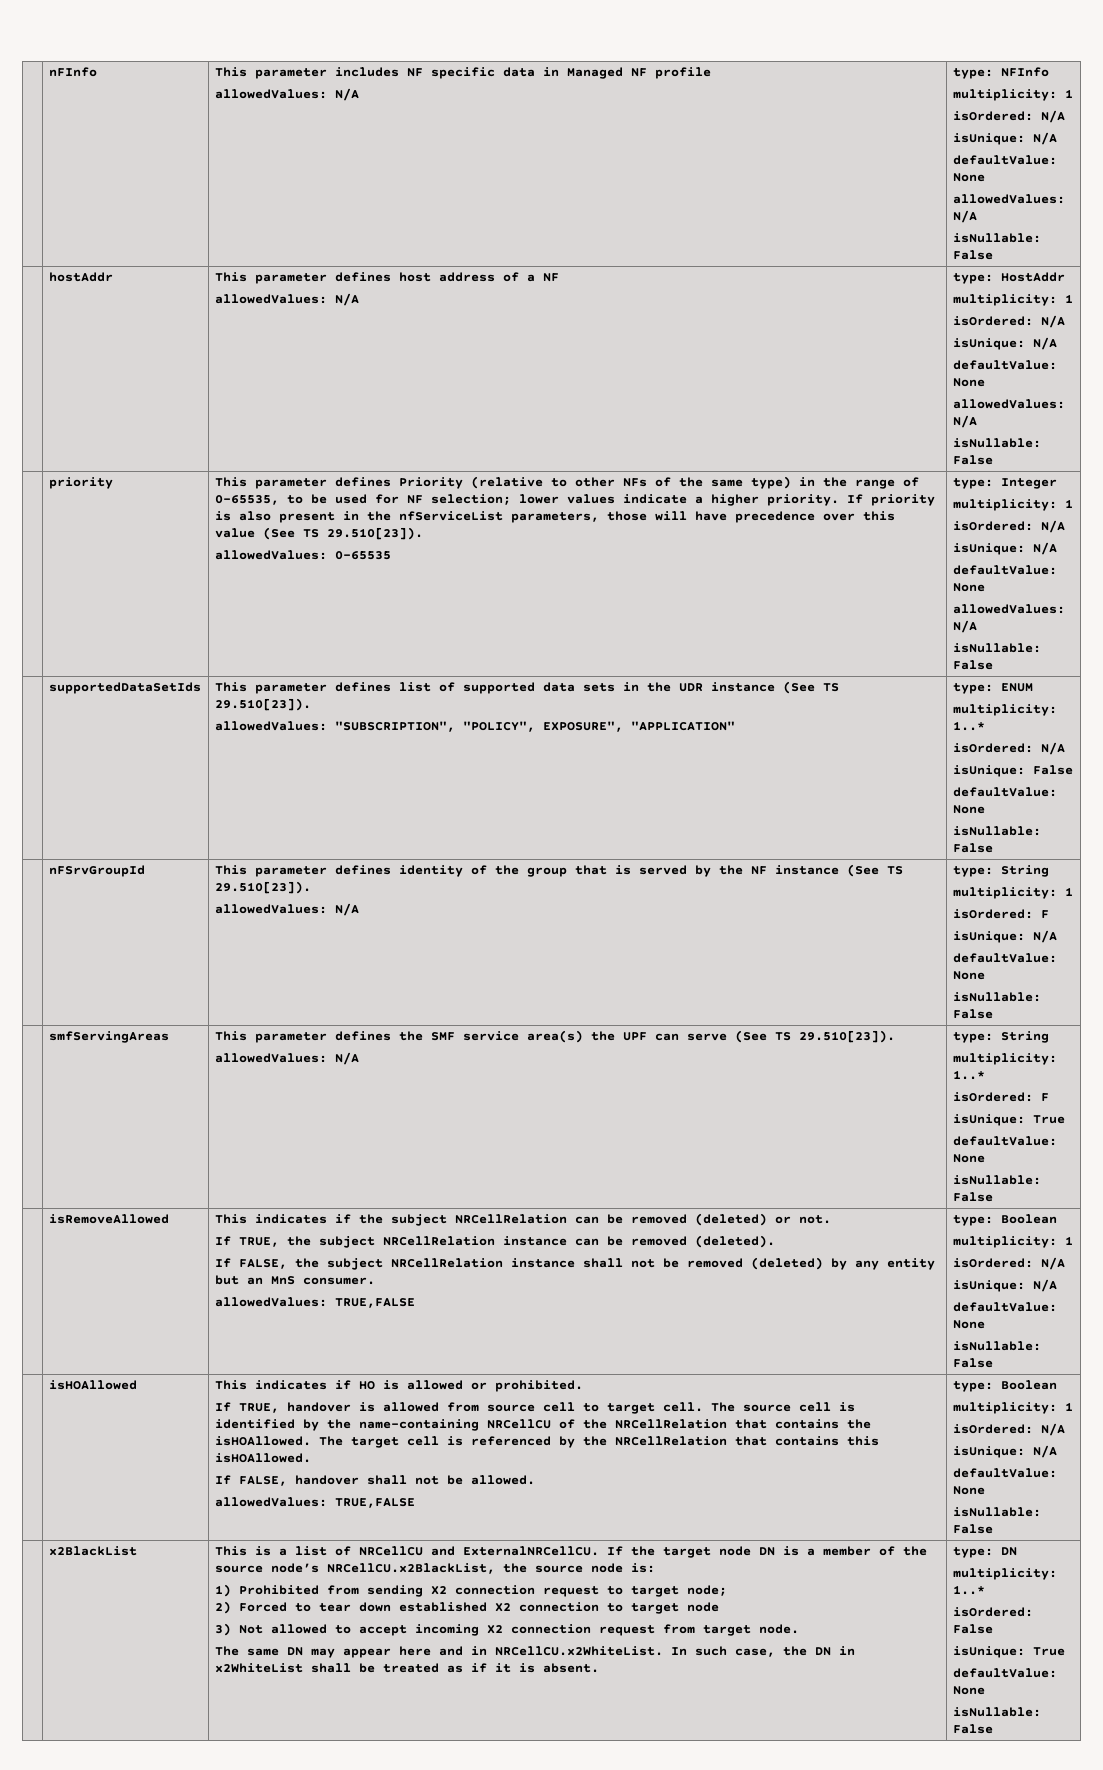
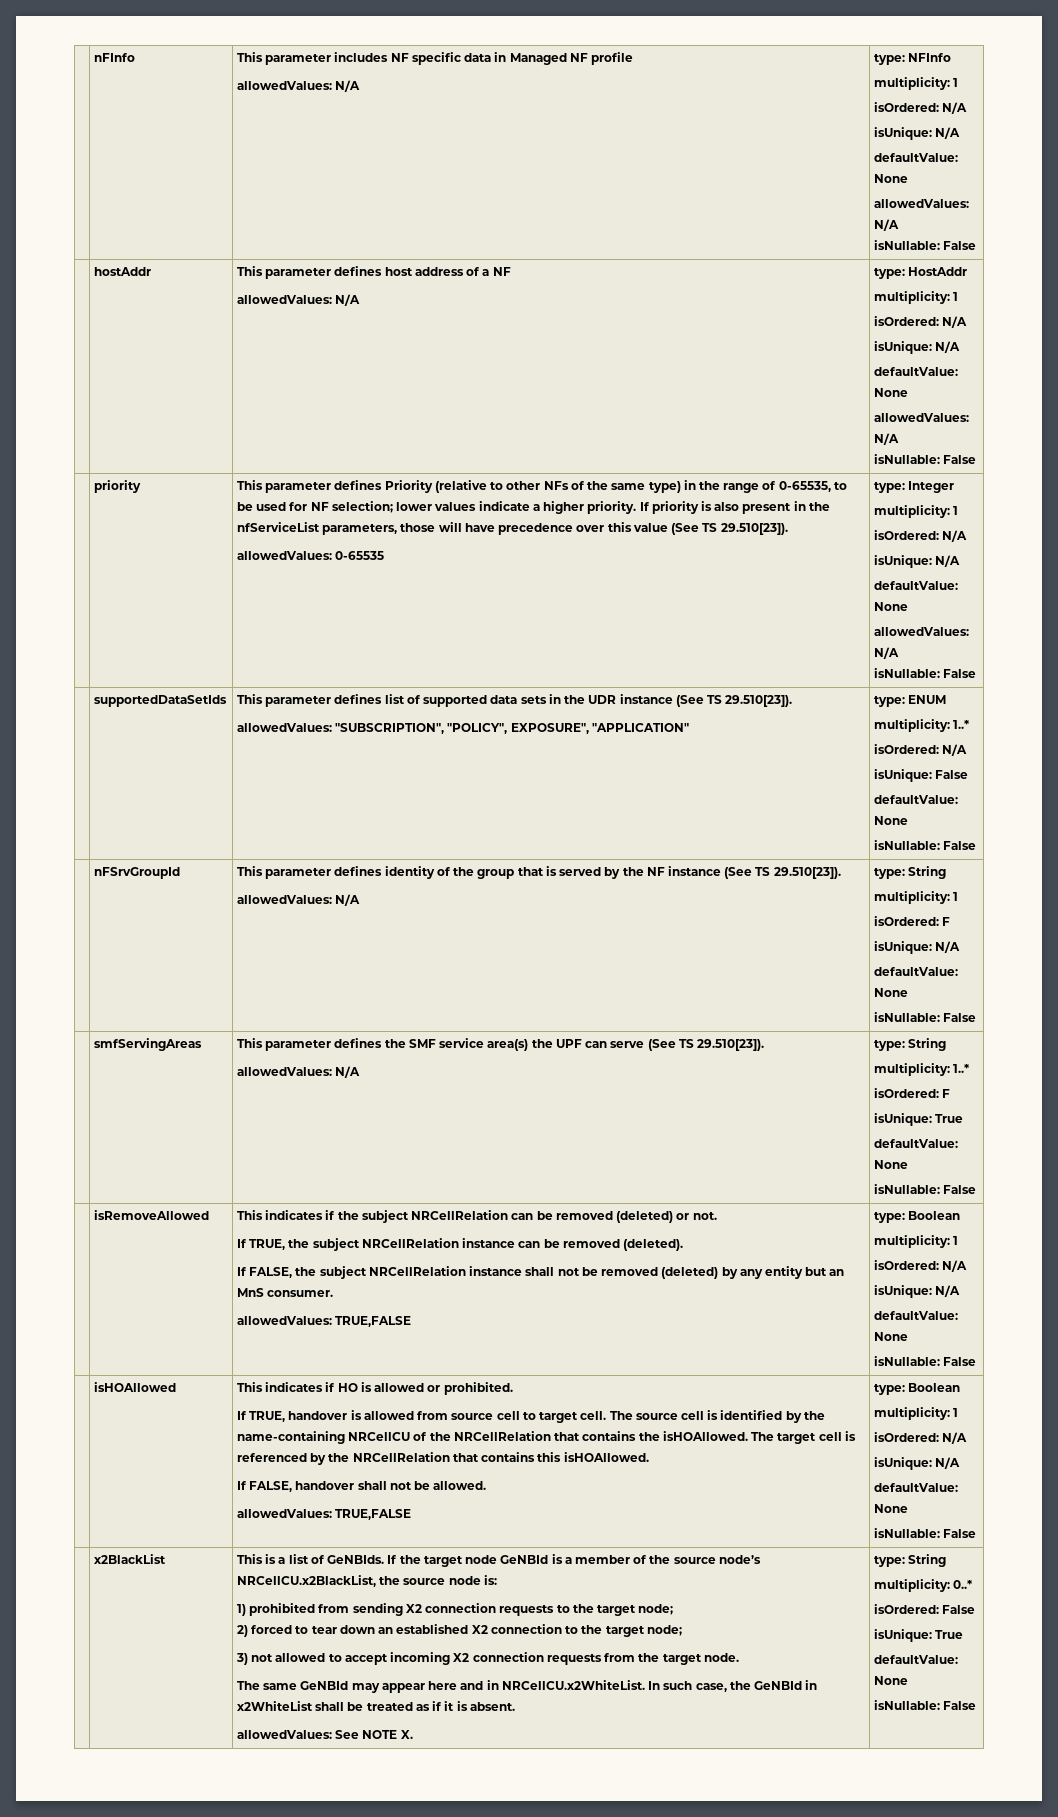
- This is a list of NRCellCU and ExternalNRCellCU.
+ This is a list of GeNBIds.
- If the target node DN is a member of the source node’s NRCellCU.x2BlackList, the source node is:
+ If the target node GeNBId is a member of the source node’s NRCellCU.x2BlackList, the source node is:
- 1) Prohibited from sending X2 connection request to target node;
+ 1) prohibited from sending X2 connection requests to the target node;
- 2) Forced to tear down established X2 connection to target node
+ 2) forced to tear down an established X2 connection to the target node;
- 3) Not allowed to accept incoming X2 connection request from target node.
+ 3) not allowed to accept incoming X2 connection requests from the target node.
- The same DN may appear here and in NRCellCU.x2WhiteList. In such case, the DN in x2WhiteList shall be treated as if it is absent.
+ The same GeNBId may appear here and in NRCellCU.x2WhiteList. In such case, the GeNBId in x2WhiteList shall be treated as if it is absent.
- type: DN
- multiplicity: 1..*
+ allowedValues: See NOTE X. | type: String
+ multiplicity: 0..*

